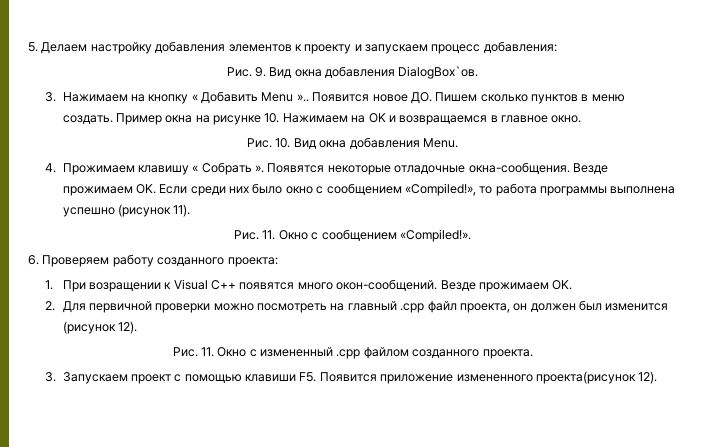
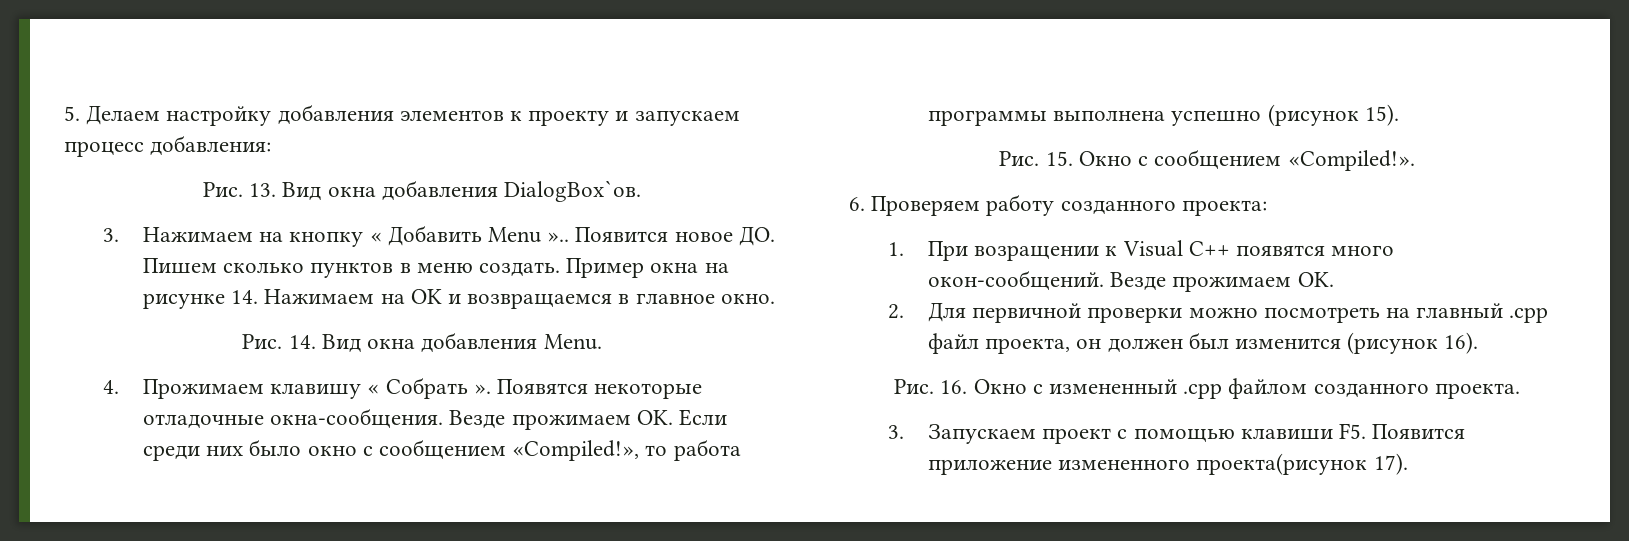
- Рис. 9. Вид окна добавления DialogBox`ов.
+ Рис. 13. Вид окна добавления DialogBox`ов.
- Пример окна на рисунке 10. Нажимаем на OK и возвращаемся в главное окно.
+ Пример окна на рисунке 14. Нажимаем на OK и возвращаемся в главное окно.
- Рис. 10. Вид окна добавления Menu.
+ Рис. 14. Вид окна добавления Menu.
- Везде прожимаем OK. Если среди них было окно с сообщением «Compiled!», то работа программы выполнена успешно (рисунок 11).
- Рис. 11. Окно с сообщением «Compiled!».
+ Везде прожимаем OK. Если среди них было окно с сообщением «Compiled!», то работа программы выполнена успешно (рисунок 15).
+ Рис. 15. Окно с сообщением «Compiled!».
- 2. Для первичной проверки можно посмотреть на главный .cpp файл проекта, он должен был изменится (рисунок 12).
- Рис. 11. Окно с измененный .cpp файлом созданного проекта.
+ 2. Для первичной проверки можно посмотреть на главный .cpp файл проекта, он должен был изменится (рисунок 16).
+ Рис. 16. Окно с измененный .cpp файлом созданного проекта.
- 3. Запускаем проект с помощью клавиши F5. Появится приложение измененного проекта(рисунок 12).
+ 3. Запускаем проект с помощью клавиши F5. Появится приложение измененного проекта(рисунок 17).

